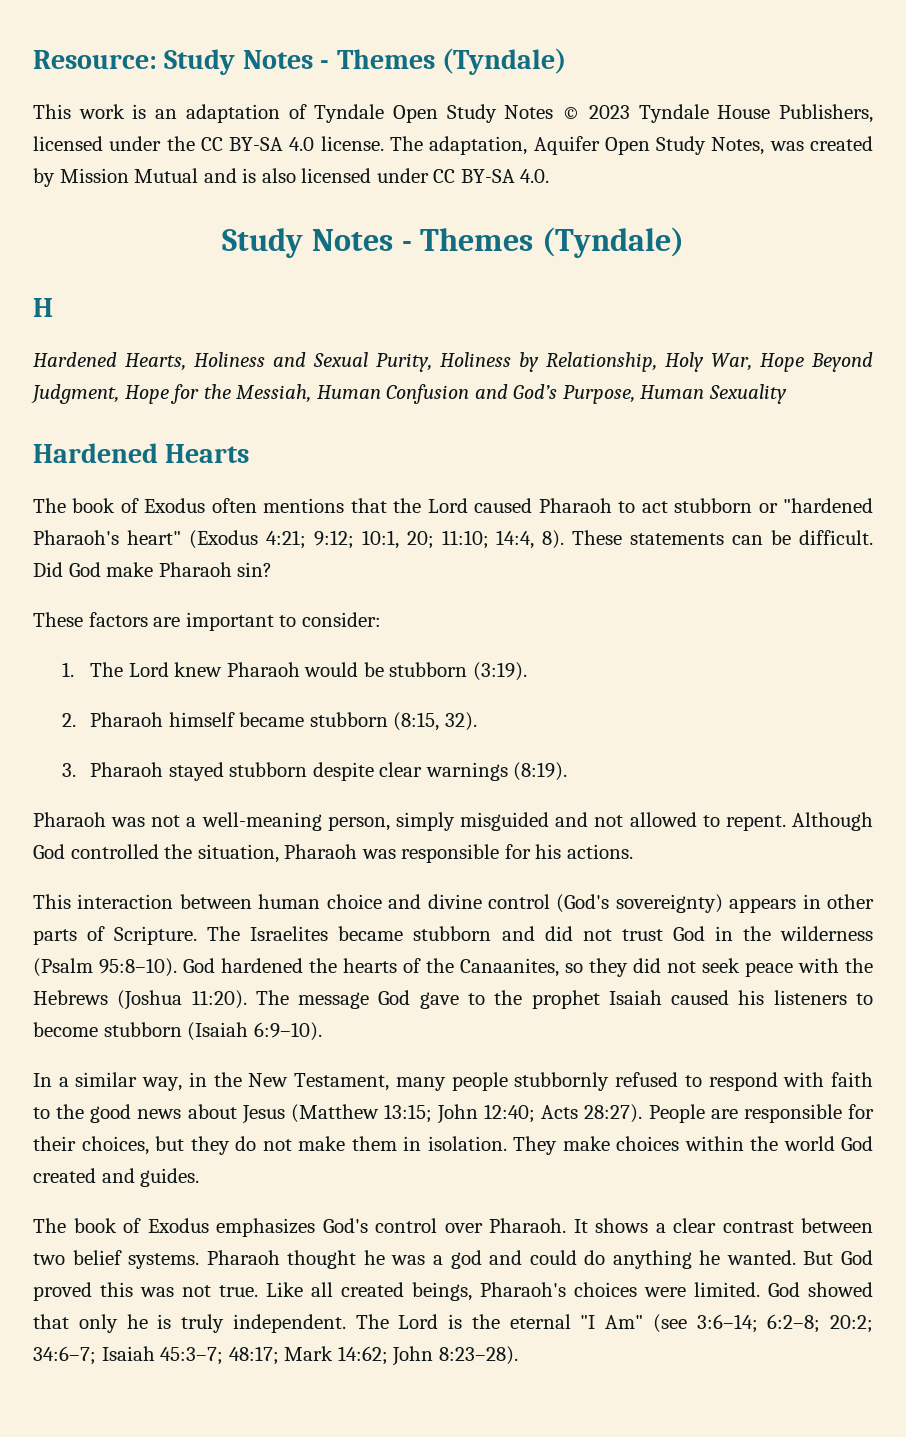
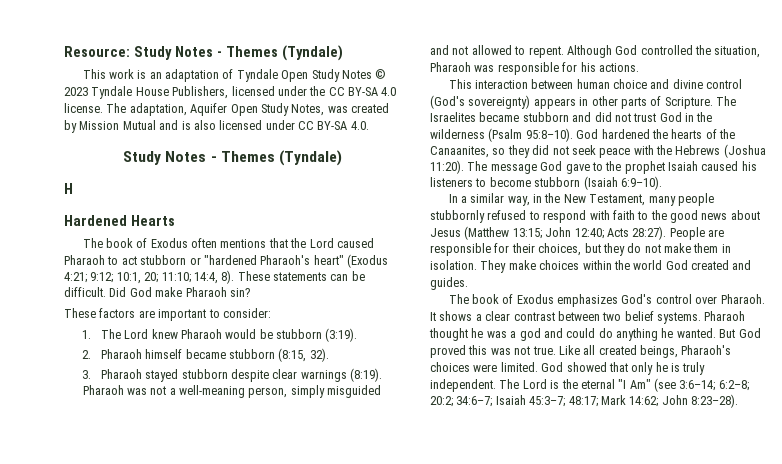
- Hardened Hearts, Holiness and Sexual Purity, Holiness by Relationship, Holy War, Hope Beyond Judgment, Hope for the Messiah, Human Confusion and God’s Purpose, Human Sexuality

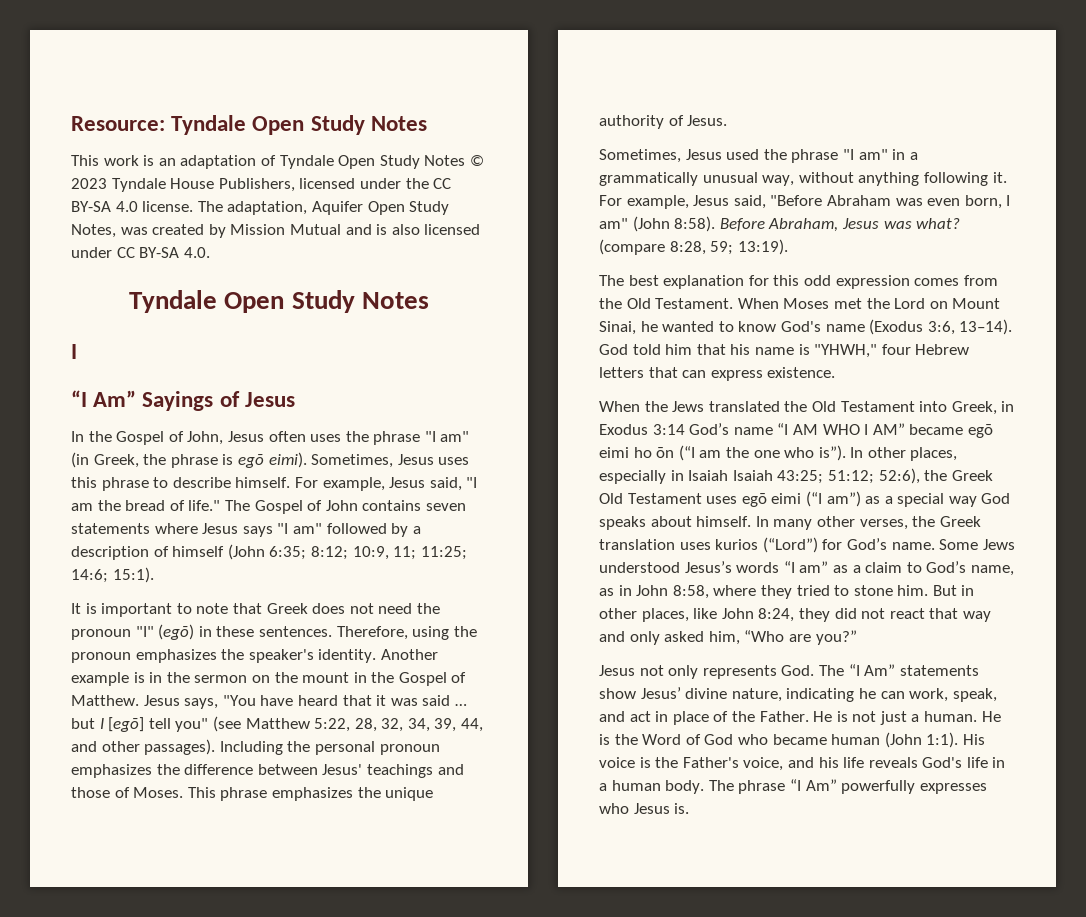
- Resource: Study Notes - Themes (Tyndale)
+ Resource: Tyndale Open Study Notes
  The adaptation, Aquifer Open Study Notes, was created by Mission Mutual and is also licensed under CC BY-SA 4.0.
- Study Notes - Themes (Tyndale)
- H
- Hardened Hearts
- The book of Exodus often mentions that the Lord caused Pharaoh to act stubborn or "hardened Pharaoh's heart" (Exodus 4:21; 9:12; 10:1, 20; 11:10; 14:4, 8). These statements can be difficult. Did God make Pharaoh sin?
- These factors are important to consider:
- 1. The Lord knew Pharaoh would be stubborn (3:19).
- 2. Pharaoh himself became stubborn (8:15, 32).
- 3. Pharaoh stayed stubborn despite clear warnings (8:19).
- Pharaoh was not a well-meaning person, simply misguided and not allowed to repent. Although God controlled the situation, Pharaoh was responsible for his actions.
- This interaction between human choice and divine control (God's sovereignty) appears in other parts of Scripture. The Israelites became stubborn and did not trust God in the wilderness (Psalm 95:8–10). God hardened the hearts of the Canaanites, so they did not seek peace with the Hebrews (Joshua 11:20). The message God gave to the prophet Isaiah caused his listeners to become stubborn (Isaiah 6:9–10).
- In a similar way, in the New Testament, many people stubbornly refused to respond with faith to the good news about Jesus (Matthew 13:15; John 12:40; Acts 28:27). People are responsible for their choices, but they do not make them in isolation. They make choices within the world God created and guides.
- The book of Exodus emphasizes God's control over Pharaoh. It shows a clear contrast between two belief systems. Pharaoh thought he was a god and could do anything he wanted. But God proved this was not true. Like all created beings, Pharaoh's choices were limited. God showed that only he is truly independent. The Lord is the eternal "I Am" (see 3:6–14; 6:2–8; 20:2; 34:6–7; Isaiah 45:3–7; 48:17; Mark 14:62; John 8:23–28).
+ Tyndale Open Study Notes
+ I
+ “I Am” Sayings of Jesus
+ In the Gospel of John, Jesus often uses the phrase "I am" (in Greek, the phrase is egō eimi). Sometimes, Jesus uses this phrase to describe himself. For example, Jesus said, "I am the bread of life." The Gospel of John contains seven statements where Jesus says "I am" followed by a description of himself (John 6:35; 8:12; 10:9, 11; 11:25; 14:6; 15:1).
+ It is important to note that Greek does not need the pronoun "I" (egō) in these sentences. Therefore, using the pronoun emphasizes the speaker's identity. Another example is in the sermon on the mount in the Gospel of Matthew. Jesus says, "You have heard that it was said … but I [egō] tell you" (see Matthew 5:22, 28, 32, 34, 39, 44, and other passages). Including the personal pronoun emphasizes the difference between Jesus' teachings and those of Moses. This phrase emphasizes the unique authority of Jesus.
+ Sometimes, Jesus used the phrase "I am" in a grammatically unusual way, without anything following it. For example, Jesus said, "Before Abraham was even born, I am" (John 8:58). Before Abraham, Jesus was what? (compare 8:28, 59; 13:19).
+ The best explanation for this odd expression comes from the Old Testament. When Moses met the Lord on Mount Sinai, he wanted to know God's name (Exodus 3:6, 13–14). God told him that his name is "YHWH," four Hebrew letters that can express existence.
+ When the Jews translated the Old Testament into Greek, in Exodus 3:14 God’s name “I AM WHO I AM” became egō eimi ho ōn (“I am the one who is”). In other places, especially in Isaiah Isaiah 43:25; 51:12; 52:6), the Greek Old Testament uses egō eimi (“I am”) as a special way God speaks about himself. In many other verses, the Greek translation uses kurios (“Lord”) for God’s name. Some Jews understood Jesus’s words “I am” as a claim to God’s name, as in John 8:58, where they tried to stone him. But in other places, like John 8:24, they did not react that way and only asked him, “Who are you?”
+ Jesus not only represents God. The “I Am” statements show Jesus’ divine nature, indicating he can work, speak, and act in place of the Father. He is not just a human. He is the Word of God who became human (John 1:1). His voice is the Father's voice, and his life reveals God's life in a human body. The phrase “I Am” powerfully expresses who Jesus is.

